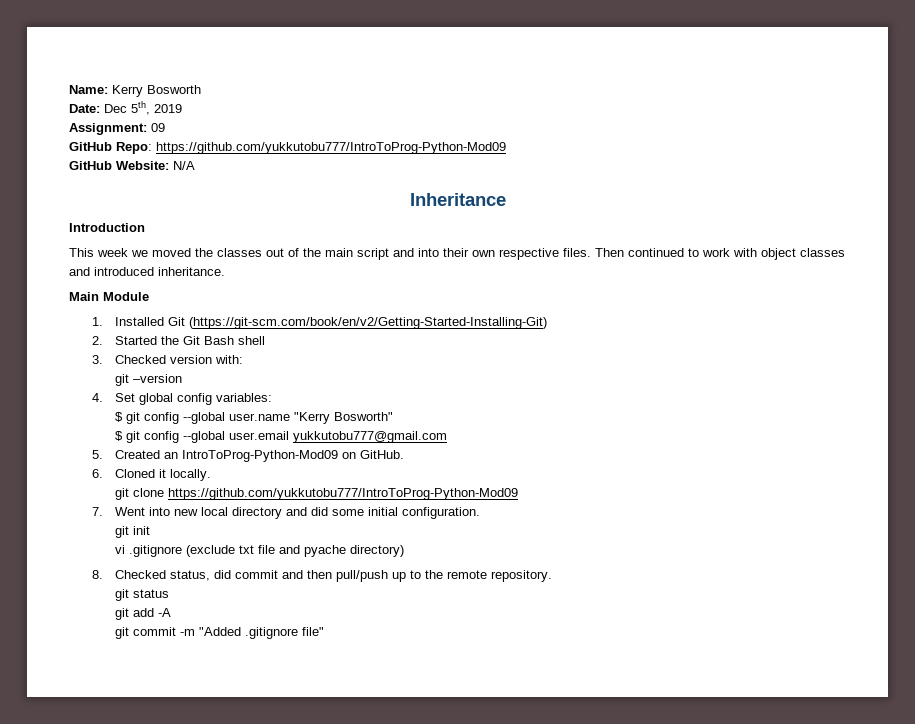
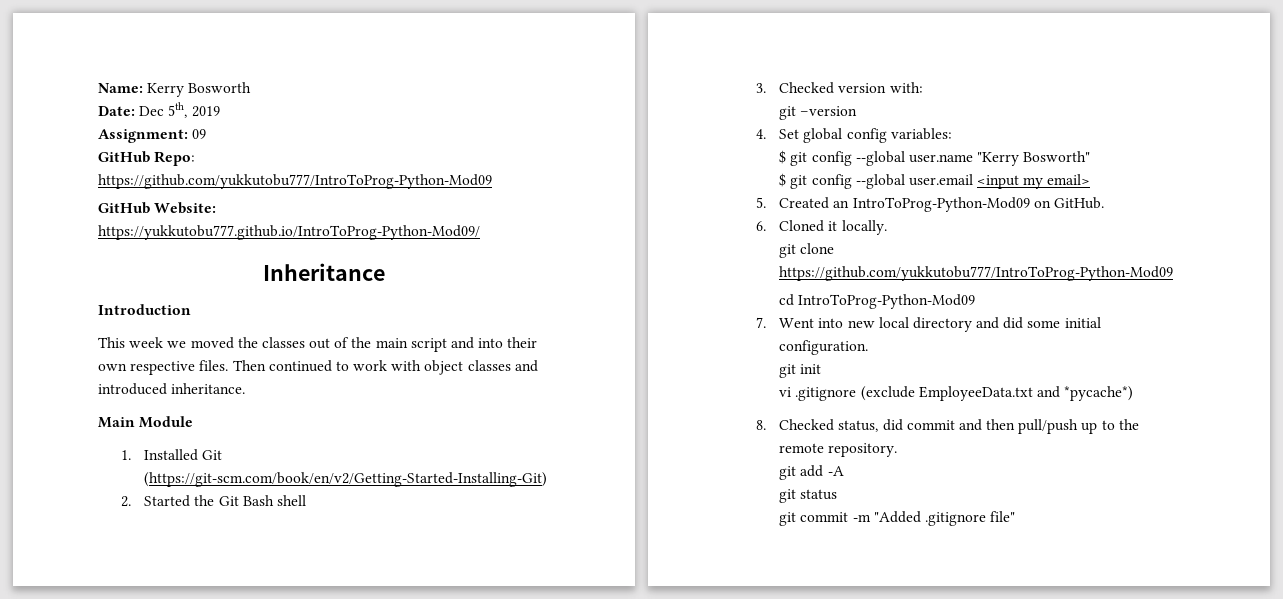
- GitHub Website: N/A
+ GitHub Website: https://yukkutobu777.github.io/IntroToProg-Python-Mod09/
- $ git config --global user.email yukkutobu777@gmail.com
+ $ git config --global user.email <input my email>
+ cd IntroToProg-Python-Mod09
- vi .gitignore (exclude txt file and pyache directory)
+ vi .gitignore (exclude EmployeeData.txt and *pycache*)
+ git add -A
  git status
- git add -A

